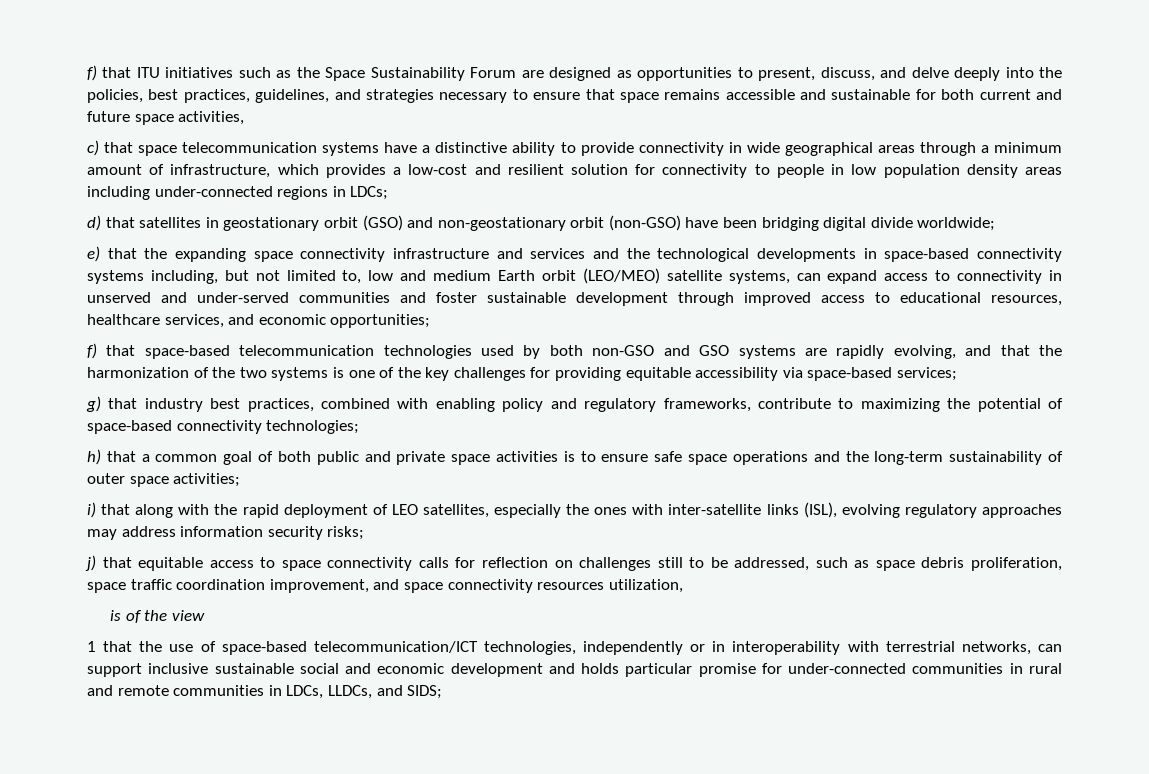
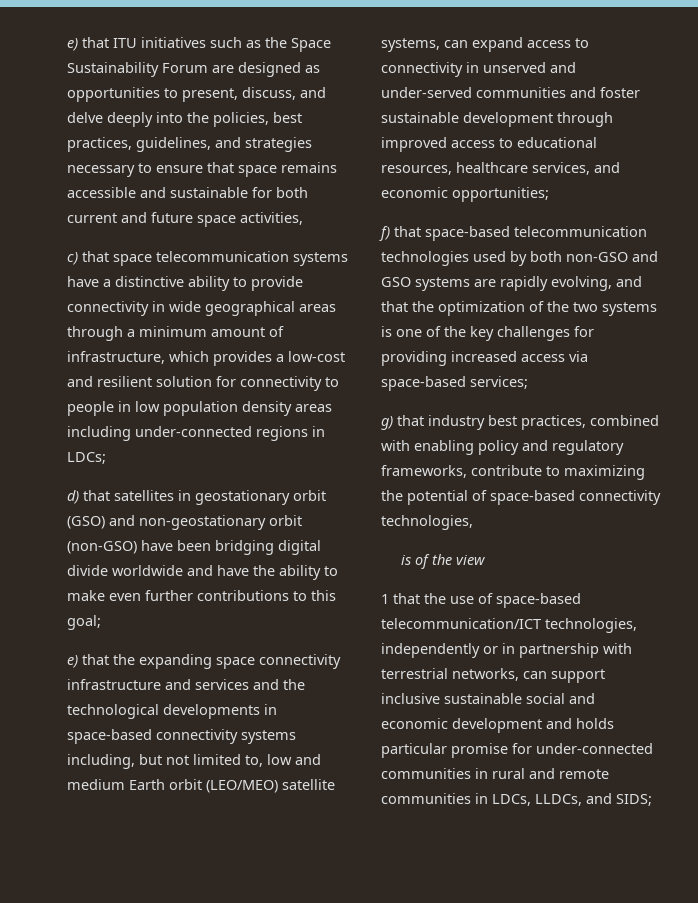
- f) that ITU initiatives such as the Space Sustainability Forum are designed as opportunities to present, discuss, and delve deeply into the policies, best practices, guidelines, and strategies necessary to ensure that space remains accessible and sustainable for both current and future space activities,
+ e) that ITU initiatives such as the Space Sustainability Forum are designed as opportunities to present, discuss, and delve deeply into the policies, best practices, guidelines, and strategies necessary to ensure that space remains accessible and sustainable for both current and future space activities,
- d) that satellites in geostationary orbit (GSO) and non-geostationary orbit (non-GSO) have been bridging digital divide worldwide;
+ d) that satellites in geostationary orbit (GSO) and non-geostationary orbit (non-GSO) have been bridging digital divide worldwide and have the ability to make even further contributions to this goal;
- f) that space-based telecommunication technologies used by both non-GSO and GSO systems are rapidly evolving, and that the harmonization of the two systems is one of the key challenges for providing equitable accessibility via space-based services;
+ f) that space-based telecommunication technologies used by both non-GSO and GSO systems are rapidly evolving, and that the optimization of the two systems is one of the key challenges for providing increased access via space-based services;
- g) that industry best practices, combined with enabling policy and regulatory frameworks, contribute to maximizing the potential of space-based connectivity technologies;
- h) that a common goal of both public and private space activities is to ensure safe space operations and the long-term sustainability of outer space activities;
- i) that along with the rapid deployment of LEO satellites, especially the ones with inter-satellite links (ISL), evolving regulatory approaches may address information security risks;
- j) that equitable access to space connectivity calls for reflection on challenges still to be addressed, such as space debris proliferation, space traffic coordination improvement, and space connectivity resources utilization,
+ g) that industry best practices, combined with enabling policy and regulatory frameworks, contribute to maximizing the potential of space-based connectivity technologies,
- 1 that the use of space-based telecommunication/ICT technologies, independently or in interoperability with terrestrial networks, can support inclusive sustainable social and economic development and holds particular promise for under-connected communities in rural and remote communities in LDCs, LLDCs, and SIDS;
+ 1 that the use of space-based telecommunication/ICT technologies, independently or in partnership with terrestrial networks, can support inclusive sustainable social and economic development and holds particular promise for under-connected communities in rural and remote communities in LDCs, LLDCs, and SIDS;

